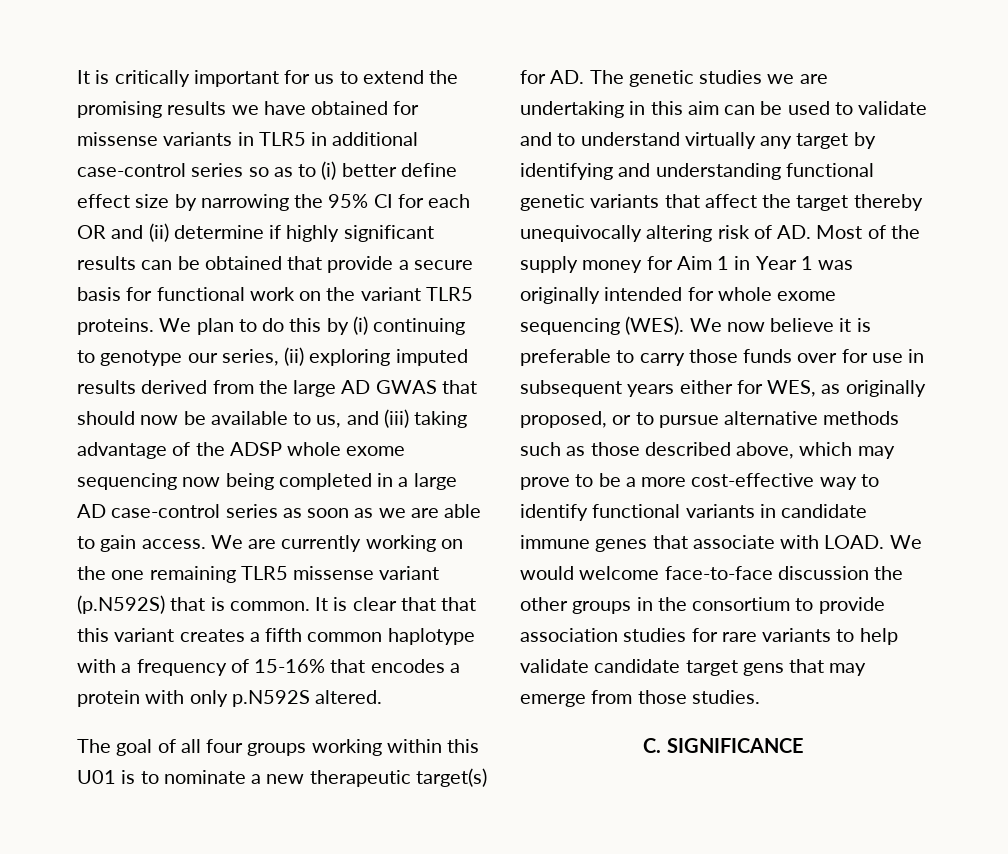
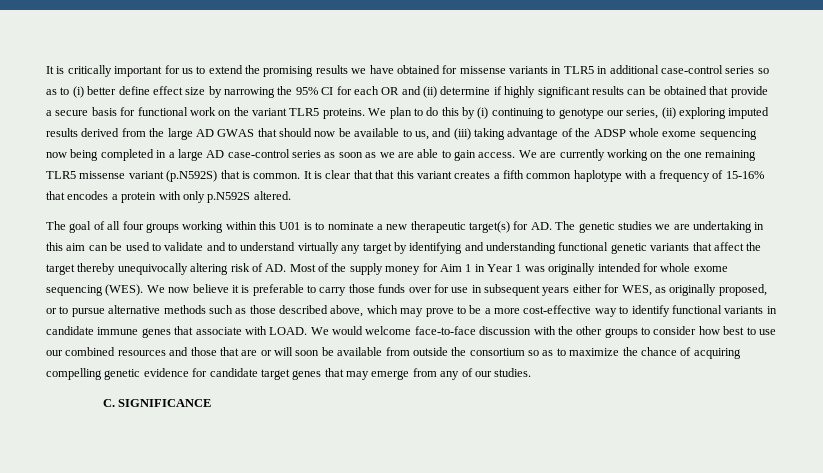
- We would welcome face-to-face discussion the other groups in the consortium to provide association studies for rare variants to help validate candidate target gens that may emerge from those studies.
+ We would welcome face-to-face discussion with the other groups to consider how best to use our combined resources and those that are or will soon be available from outside the consortium so as to maximize the chance of acquiring compelling genetic evidence for candidate target genes that may emerge from any of our studies.

